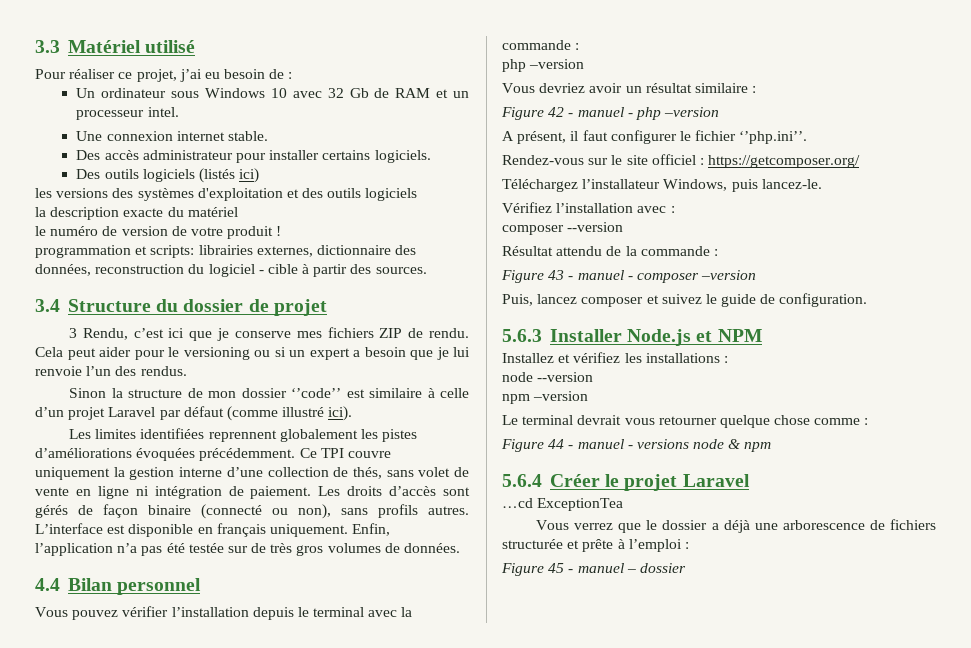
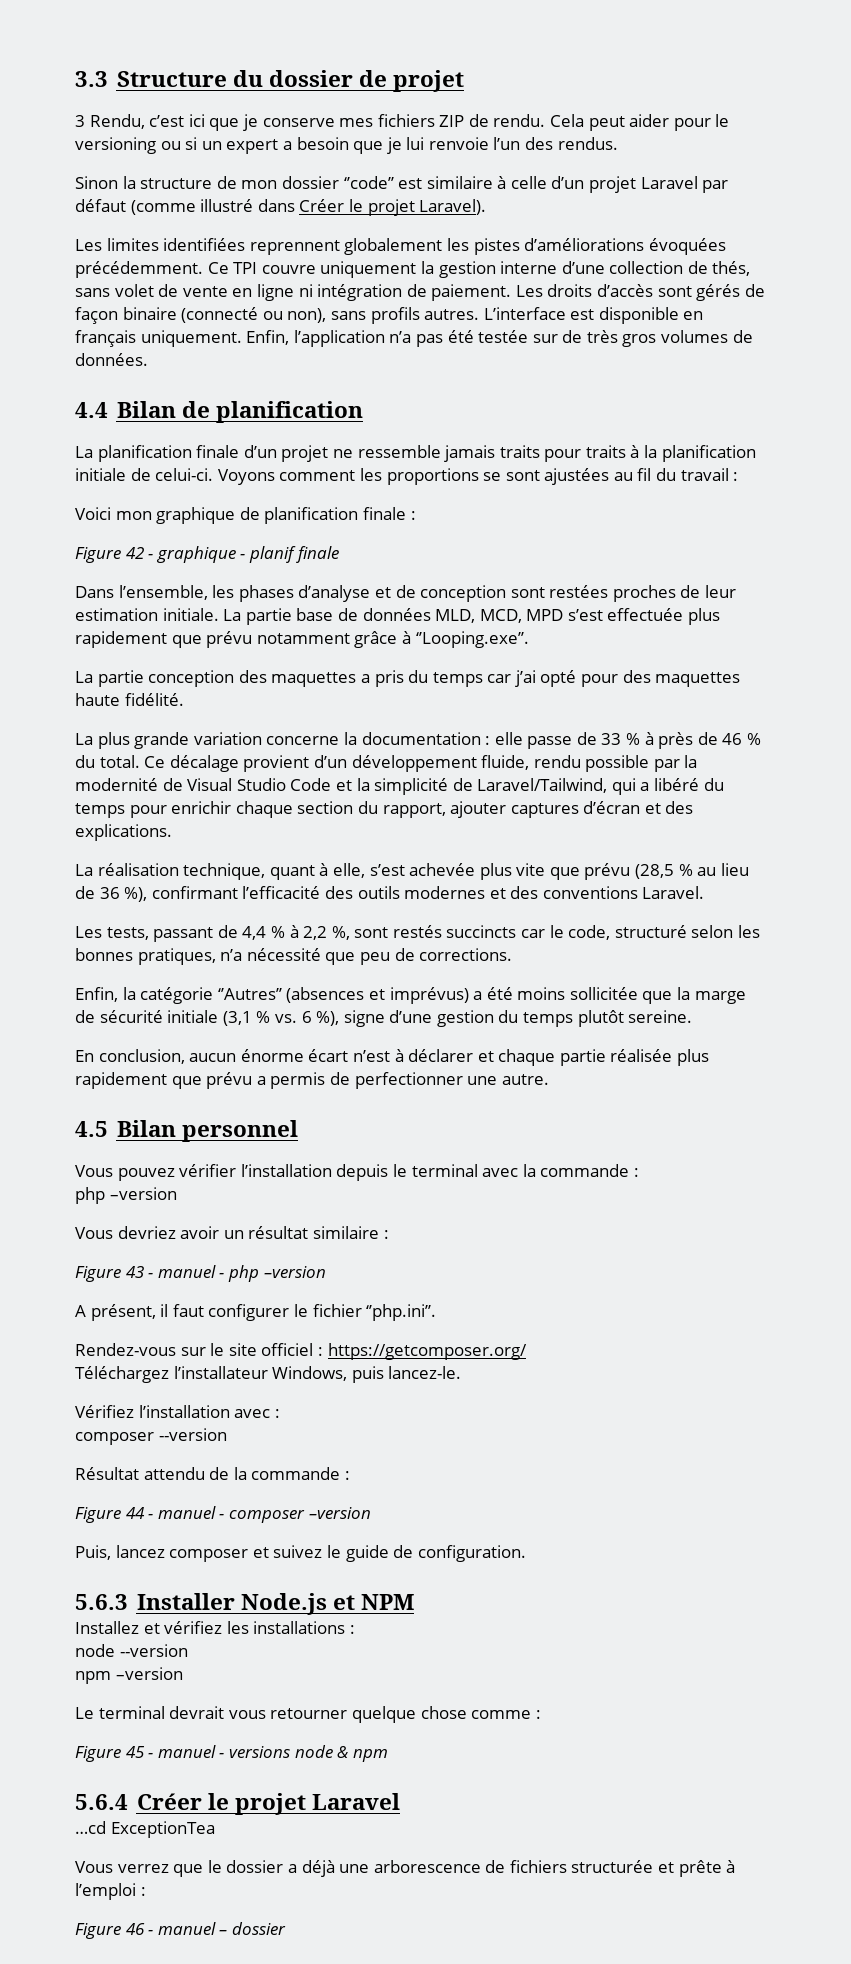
- 3.3 Matériel utilisé
- Pour réaliser ce projet, j’ai eu besoin de :
- Un ordinateur sous Windows 10 avec 32 Gb de RAM et un processeur intel.
- Une connexion internet stable.
- Des accès administrateur pour installer certains logiciels.
- Des outils logiciels (listés ici)
- les versions des systèmes d'exploitation et des outils logiciels
- la description exacte du matériel
- le numéro de version de votre produit !
- programmation et scripts: librairies externes, dictionnaire des données, reconstruction du logiciel - cible à partir des sources.
- 3.4 Structure du dossier de projet
+ 3.3 Structure du dossier de projet
- Sinon la structure de mon dossier ‘’code’’ est similaire à celle d’un projet Laravel par défaut (comme illustré ici).
+ Sinon la structure de mon dossier ‘’code’’ est similaire à celle d’un projet Laravel par défaut (comme illustré dans Créer le projet Laravel).
- 4.4 Bilan personnel
+ 4.4 Bilan de planification
+ La planification finale d’un projet ne ressemble jamais traits pour traits à la planification initiale de celui-ci. Voyons comment les proportions se sont ajustées au fil du travail :
+ Voici mon graphique de planification finale :
+ Figure 42 - graphique - planif finale
+ Dans l’ensemble, les phases d’analyse et de conception sont restées proches de leur estimation initiale. La partie base de données MLD, MCD, MPD s’est effectuée plus rapidement que prévu notamment grâce à ‘’Looping.exe’’.
+ La partie conception des maquettes a pris du temps car j’ai opté pour des maquettes haute fidélité.
+ La plus grande variation concerne la documentation : elle passe de 33 % à près de 46 % du total. Ce décalage provient d’un développement fluide, rendu possible par la modernité de Visual Studio Code et la simplicité de Laravel/Tailwind, qui a libéré du temps pour enrichir chaque section du rapport, ajouter captures d’écran et des explications.
+ La réalisation technique, quant à elle, s’est achevée plus vite que prévu (28,5 % au lieu de 36 %), confirmant l’efficacité des outils modernes et des conventions Laravel.
+ Les tests, passant de 4,4 % à 2,2 %, sont restés succincts car le code, structuré selon les bonnes pratiques, n’a nécessité que peu de corrections.
+ Enfin, la catégorie ‘’Autres’’ (absences et imprévus) a été moins sollicitée que la marge de sécurité initiale (3,1 % vs. 6 %), signe d’une gestion du temps plutôt sereine.
+ En conclusion, aucun énorme écart n’est à déclarer et chaque partie réalisée plus rapidement que prévu a permis de perfectionner une autre.
+ 4.5 Bilan personnel
- Figure 42 - manuel - php –version
+ Figure 43 - manuel - php –version
- Figure 43 - manuel - composer –version
+ Figure 44 - manuel - composer –version
- Figure 44 - manuel - versions node & npm
+ Figure 45 - manuel - versions node & npm
- Figure 45 - manuel – dossier
+ Figure 46 - manuel – dossier

